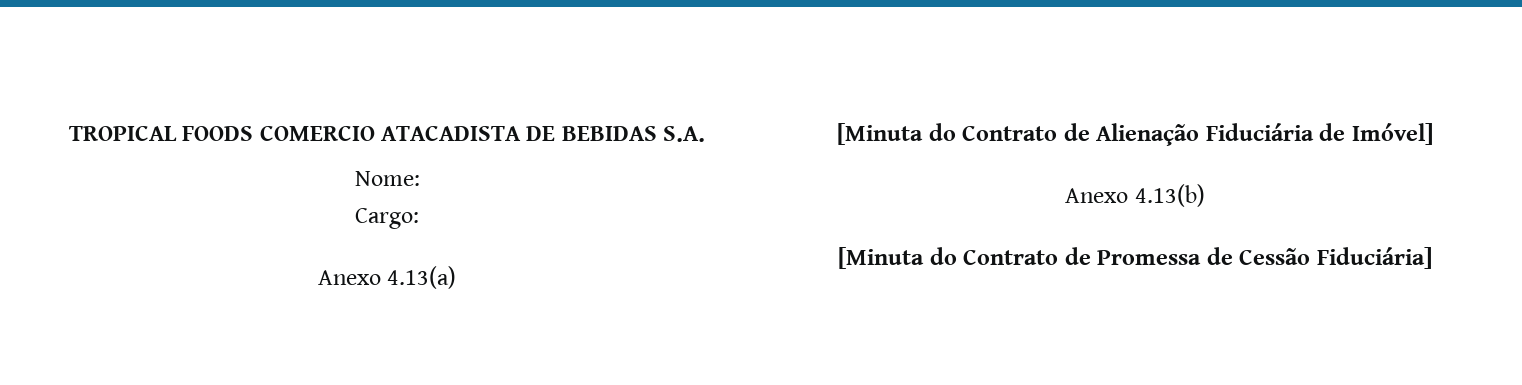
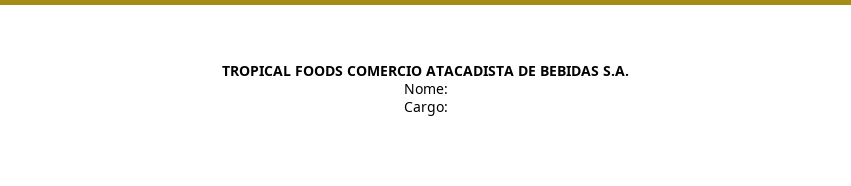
- Anexo 4.13(a)
- [Minuta do Contrato de Alienação Fiduciária de Imóvel]
- Anexo 4.13(b)
- [Minuta do Contrato de Promessa de Cessão Fiduciária]

